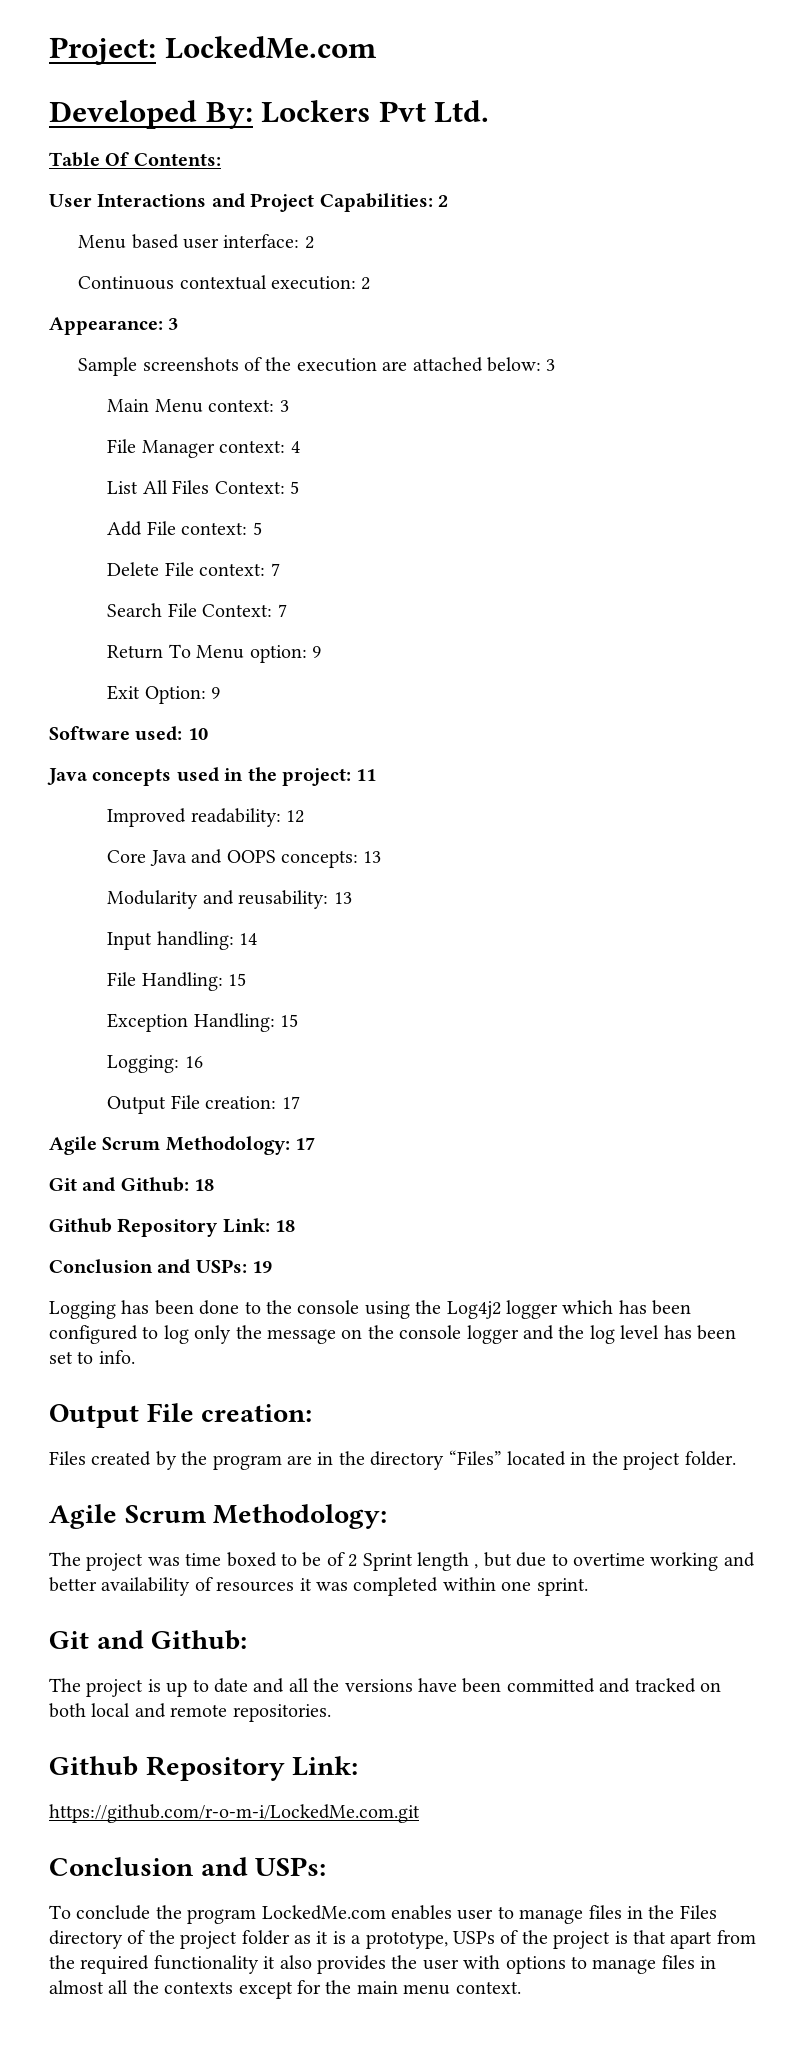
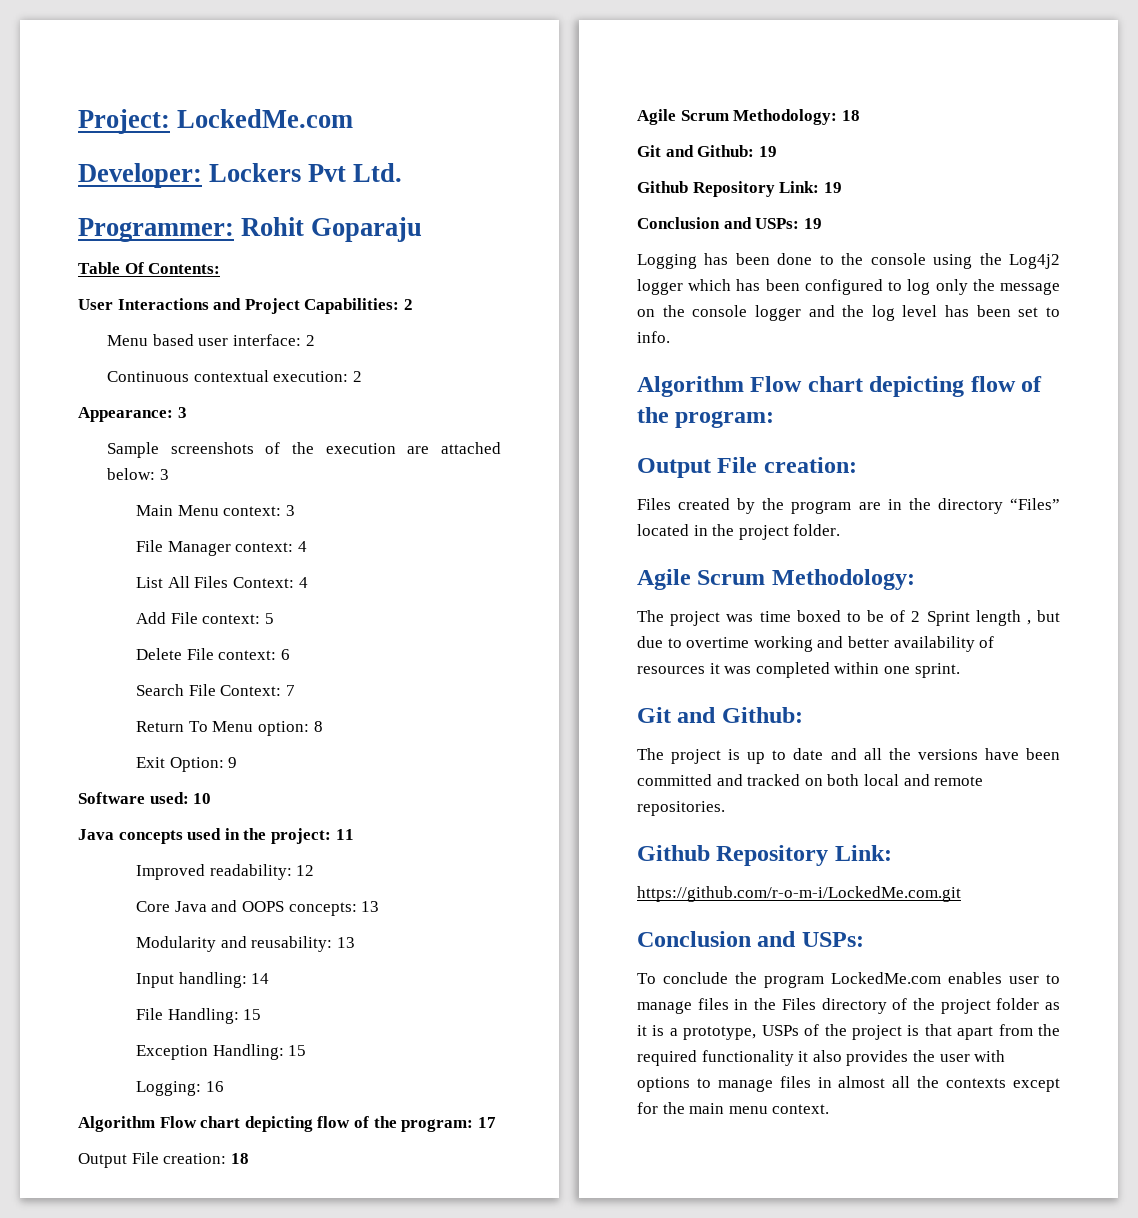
- Developed By: Lockers Pvt Ltd.
+ Developer: Lockers Pvt Ltd.
+ Programmer: Rohit Goparaju
- List All Files Context: 5
+ List All Files Context: 4
- Delete File context: 7
+ Delete File context: 6
- Return To Menu option: 9
+ Return To Menu option: 8
- Output File creation: 17
- Agile Scrum Methodology: 17
- Git and Github: 18
- Github Repository Link: 18
+ Algorithm Flow chart depicting flow of the program: 17
+ Output File creation: 18
+ Agile Scrum Methodology: 18
+ Git and Github: 19
+ Github Repository Link: 19
  Logging has been done to the console using the Log4j2 logger which has been configured to log only the message on the console logger and the log level has been set to info.
+ Algorithm Flow chart depicting flow of the program:

